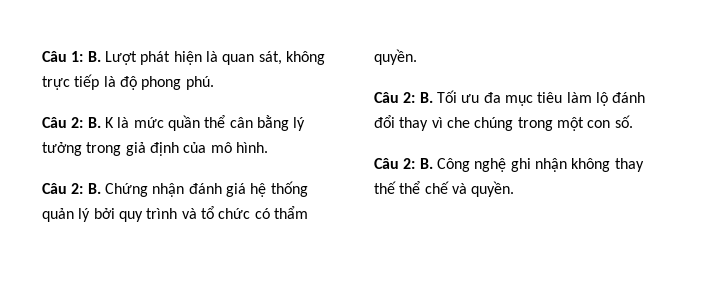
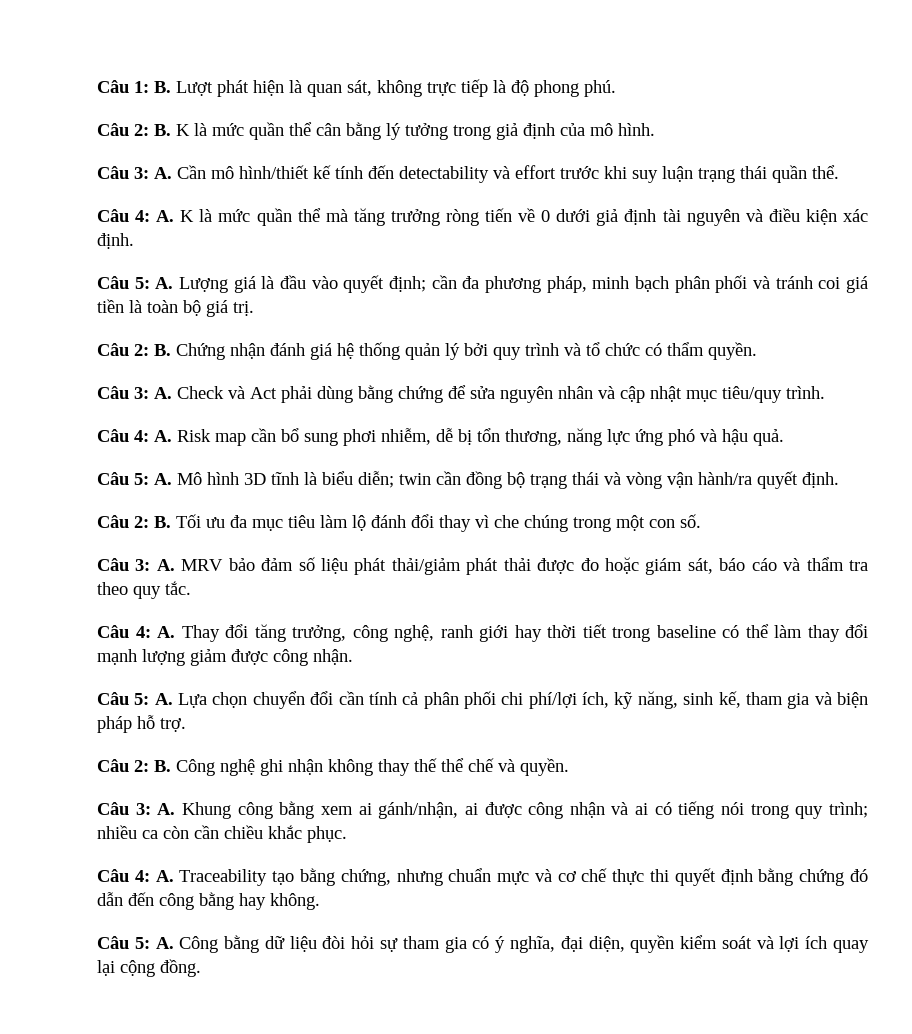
+ Câu 3: A. Cần mô hình/thiết kế tính đến detectability và effort trước khi suy luận trạng thái quần thể.
+ Câu 4: A. K là mức quần thể mà tăng trưởng ròng tiến về 0 dưới giả định tài nguyên và điều kiện xác định.
+ Câu 5: A. Lượng giá là đầu vào quyết định; cần đa phương pháp, minh bạch phân phối và tránh coi giá tiền là toàn bộ giá trị.
+ Câu 3: A. Check và Act phải dùng bằng chứng để sửa nguyên nhân và cập nhật mục tiêu/quy trình.
+ Câu 4: A. Risk map cần bổ sung phơi nhiễm, dễ bị tổn thương, năng lực ứng phó và hậu quả.
+ Câu 5: A. Mô hình 3D tĩnh là biểu diễn; twin cần đồng bộ trạng thái và vòng vận hành/ra quyết định.
+ Câu 3: A. MRV bảo đảm số liệu phát thải/giảm phát thải được đo hoặc giám sát, báo cáo và thẩm tra theo quy tắc.
+ Câu 4: A. Thay đổi tăng trưởng, công nghệ, ranh giới hay thời tiết trong baseline có thể làm thay đổi mạnh lượng giảm được công nhận.
+ Câu 5: A. Lựa chọn chuyển đổi cần tính cả phân phối chi phí/lợi ích, kỹ năng, sinh kế, tham gia và biện pháp hỗ trợ.
+ Câu 3: A. Khung công bằng xem ai gánh/nhận, ai được công nhận và ai có tiếng nói trong quy trình; nhiều ca còn cần chiều khắc phục.
+ Câu 4: A. Traceability tạo bằng chứng, nhưng chuẩn mực và cơ chế thực thi quyết định bằng chứng đó dẫn đến công bằng hay không.
+ Câu 5: A. Công bằng dữ liệu đòi hỏi sự tham gia có ý nghĩa, đại diện, quyền kiểm soát và lợi ích quay lại cộng đồng.

